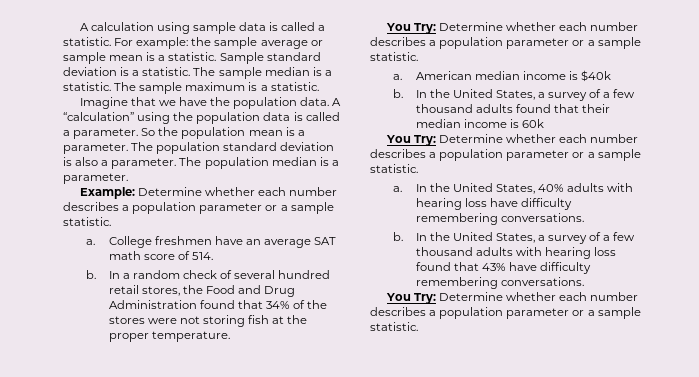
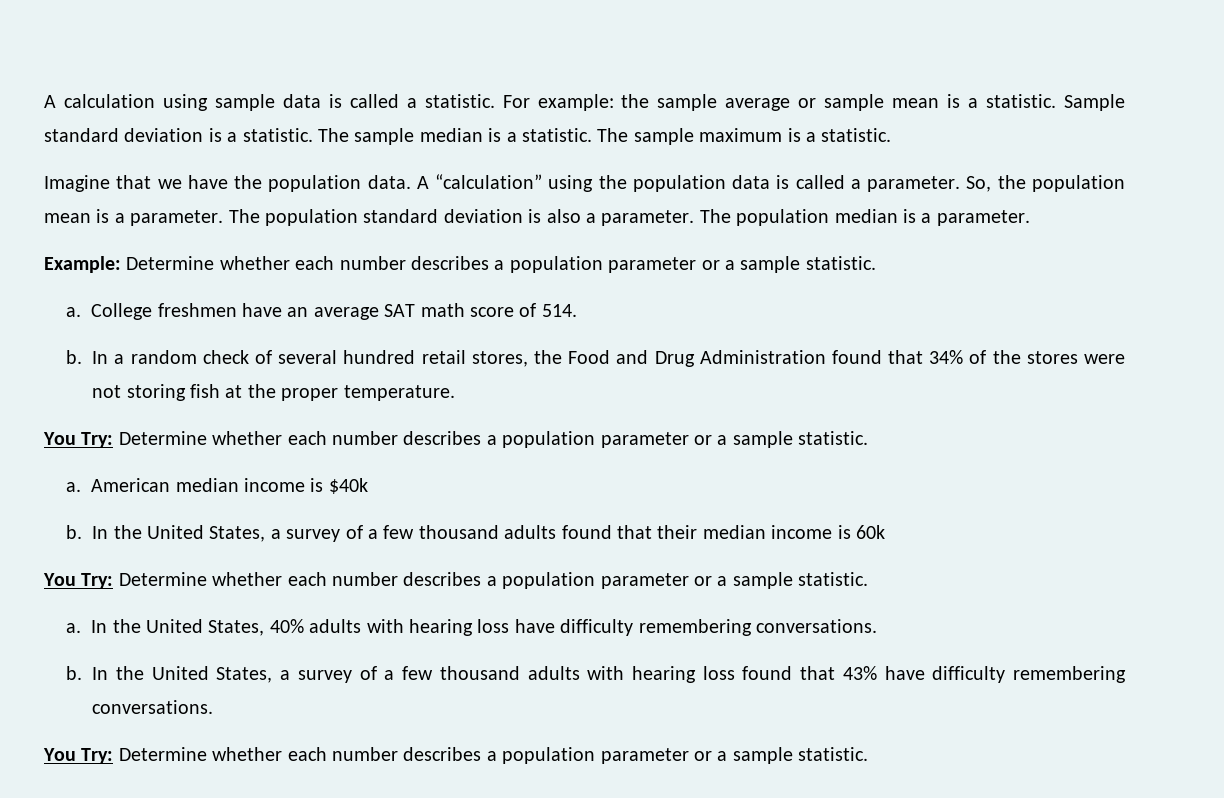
- So the population mean is a parameter.
+ So, the population mean is a parameter.

